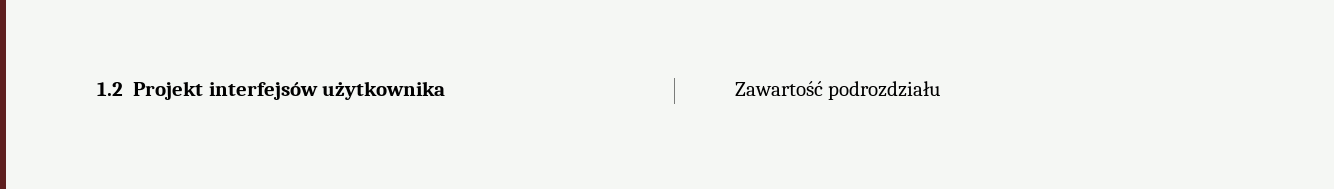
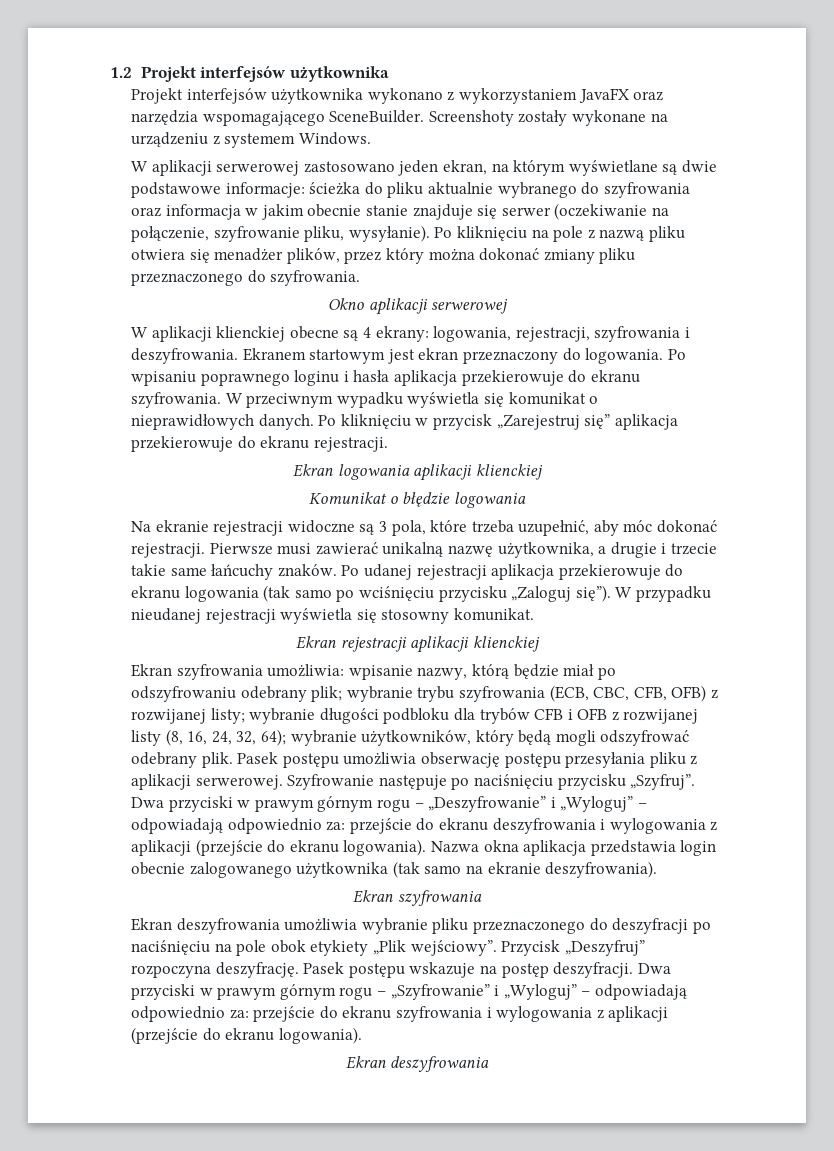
- Zawartość podrozdziału
+ Projekt interfejsów użytkownika wykonano z wykorzystaniem JavaFX oraz narzędzia wspomagającego SceneBuilder. Screenshoty zostały wykonane na urządzeniu z systemem Windows.
+ W aplikacji serwerowej zastosowano jeden ekran, na którym wyświetlane są dwie podstawowe informacje: ścieżka do pliku aktualnie wybranego do szyfrowania oraz informacja w jakim obecnie stanie znajduje się serwer (oczekiwanie na połączenie, szyfrowanie pliku, wysyłanie). Po kliknięciu na pole z nazwą pliku otwiera się menadżer plików, przez który można dokonać zmiany pliku przeznaczonego do szyfrowania.
+ Okno aplikacji serwerowej
+ W aplikacji klienckiej obecne są 4 ekrany: logowania, rejestracji, szyfrowania i deszyfrowania. Ekranem startowym jest ekran przeznaczony do logowania. Po wpisaniu poprawnego loginu i hasła aplikacja przekierowuje do ekranu szyfrowania. W przeciwnym wypadku wyświetla się komunikat o nieprawidłowych danych. Po kliknięciu w przycisk „Zarejestruj się” aplikacja przekierowuje do ekranu rejestracji.
+ Ekran logowania aplikacji klienckiej
+ Komunikat o błędzie logowania
+ Na ekranie rejestracji widoczne są 3 pola, które trzeba uzupełnić, aby móc dokonać rejestracji. Pierwsze musi zawierać unikalną nazwę użytkownika, a drugie i trzecie takie same łańcuchy znaków. Po udanej rejestracji aplikacja przekierowuje do ekranu logowania (tak samo po wciśnięciu przycisku „Zaloguj się”). W przypadku nieudanej rejestracji wyświetla się stosowny komunikat.
+ Ekran rejestracji aplikacji klienckiej
+ Ekran szyfrowania umożliwia: wpisanie nazwy, którą będzie miał po odszyfrowaniu odebrany plik; wybranie trybu szyfrowania (ECB, CBC, CFB, OFB) z rozwijanej listy; wybranie długości podbloku dla trybów CFB i OFB z rozwijanej listy (8, 16, 24, 32, 64); wybranie użytkowników, który będą mogli odszyfrować odebrany plik. Pasek postępu umożliwia obserwację postępu przesyłania pliku z aplikacji serwerowej. Szyfrowanie następuje po naciśnięciu przycisku „Szyfruj”. Dwa przyciski w prawym górnym rogu – „Deszyfrowanie” i „Wyloguj” – odpowiadają odpowiednio za: przejście do ekranu deszyfrowania i wylogowania z aplikacji (przejście do ekranu logowania). Nazwa okna aplikacja przedstawia login obecnie zalogowanego użytkownika (tak samo na ekranie deszyfrowania).
+ Ekran szyfrowania
+ Ekran deszyfrowania umożliwia wybranie pliku przeznaczonego do deszyfracji po naciśnięciu na pole obok etykiety „Plik wejściowy”. Przycisk „Deszyfruj” rozpoczyna deszyfrację. Pasek postępu wskazuje na postęp deszyfracji. Dwa przyciski w prawym górnym rogu – „Szyfrowanie” i „Wyloguj” – odpowiadają odpowiednio za: przejście do ekranu szyfrowania i wylogowania z aplikacji (przejście do ekranu logowania).
+ Ekran deszyfrowania

